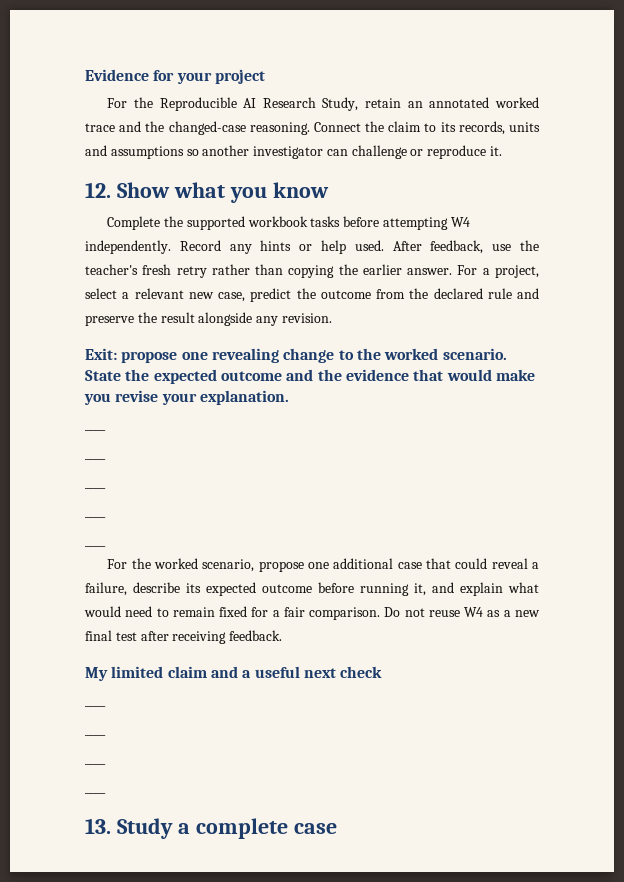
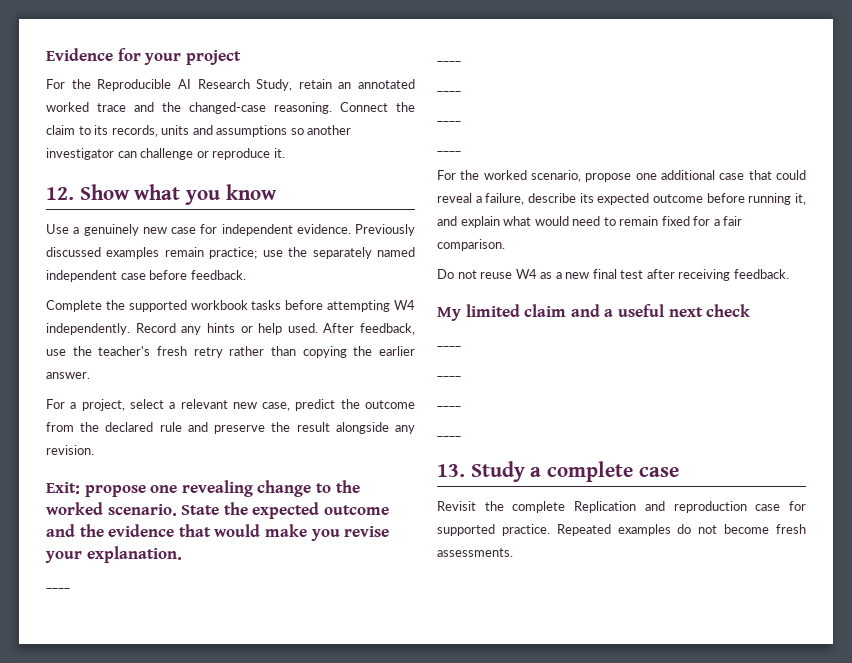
+ Use a genuinely new case for independent evidence. Previously discussed examples remain practice; use the separately named independent case before feedback.
- After feedback, use the teacher's fresh retry rather than copying the earlier answer. For a project, select a relevant new case, predict the outcome from the declared rule and preserve the result alongside any revision.
+ After feedback, use the teacher's fresh retry rather than copying the earlier answer.
+ For a project, select a relevant new case, predict the outcome from the declared rule and preserve the result alongside any revision.
- For the worked scenario, propose one additional case that could reveal a failure, describe its expected outcome before running it, and explain what would need to remain fixed for a fair comparison. Do not reuse W4 as a new final test after receiving feedback.
+ For the worked scenario, propose one additional case that could reveal a failure, describe its expected outcome before running it, and explain what would need to remain fixed for a fair comparison.
+ Do not reuse W4 as a new final test after receiving feedback.
+ Revisit the complete Replication and reproduction case for supported practice. Repeated examples do not become fresh assessments.

